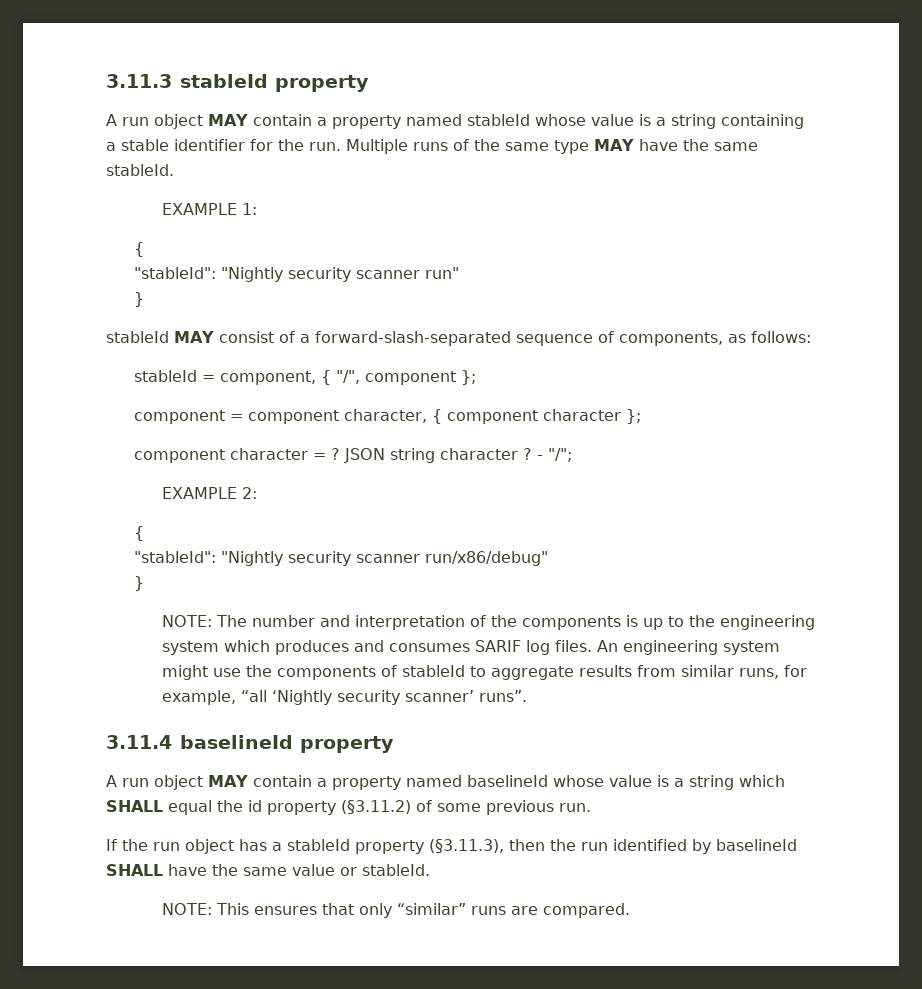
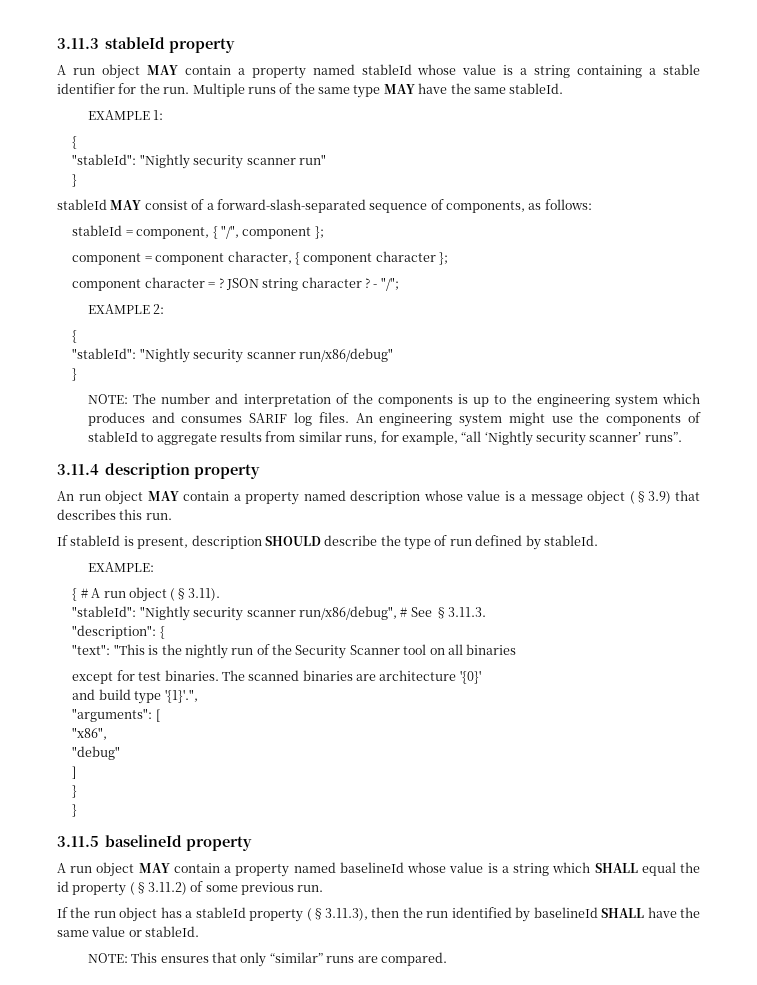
- 3.11.4 baselineId property
+ 3.11.4 description property
+ An run object MAY contain a property named description whose value is a message object (§3.9) that describes this run.
+ If stableId is present, description SHOULD describe the type of run defined by stableId.
+ EXAMPLE:
+ { # A run object (§3.11).
+ "stableId": "Nightly security scanner run/x86/debug", # See §3.11.3.
+ "description": {
+ "text": "This is the nightly run of the Security Scanner tool on all binaries
+ except for test binaries. The scanned binaries are architecture '{0}'
+ and build type '{1}'.",
+ "arguments": [
+ "x86",
+ "debug"
+ ]
+ }
+ }
+ 3.11.5 baselineId property

